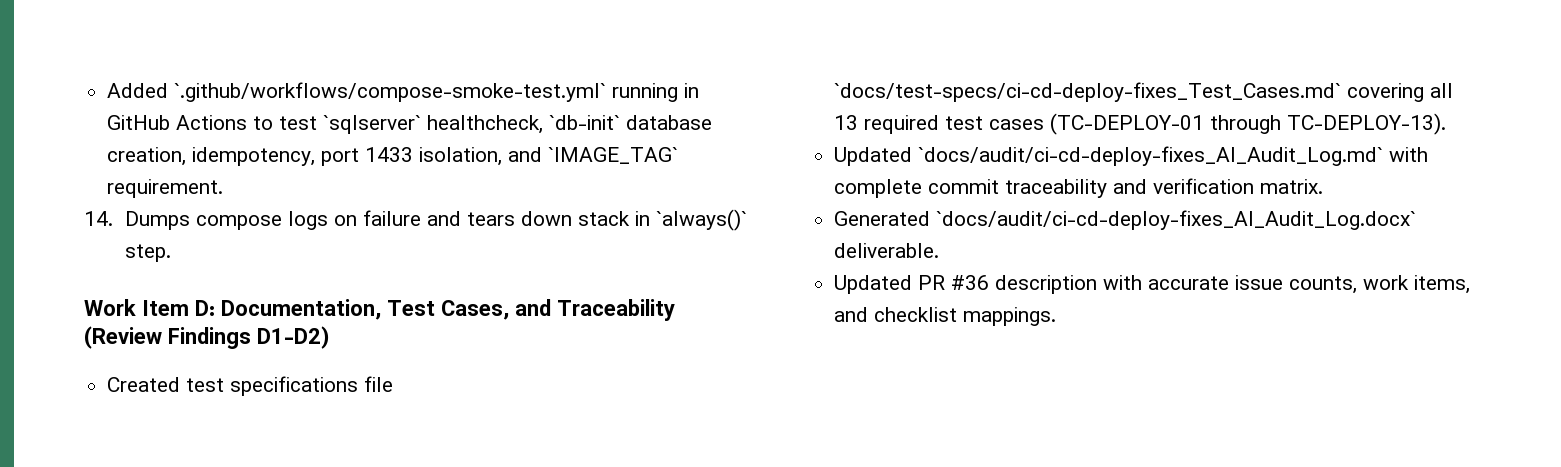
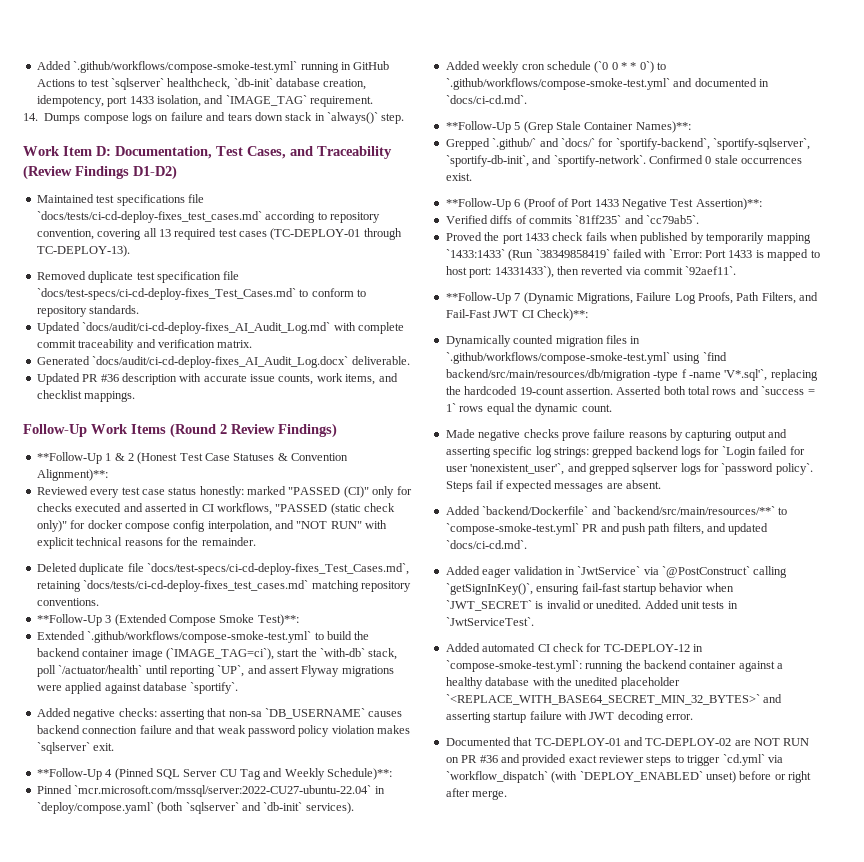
- Created test specifications file `docs/test-specs/ci-cd-deploy-fixes_Test_Cases.md` covering all 13 required test cases (TC-DEPLOY-01 through TC-DEPLOY-13).
+ Maintained test specifications file `docs/tests/ci-cd-deploy-fixes_test_cases.md` according to repository convention, covering all 13 required test cases (TC-DEPLOY-01 through TC-DEPLOY-13).
+ Removed duplicate test specification file `docs/test-specs/ci-cd-deploy-fixes_Test_Cases.md` to conform to repository standards.
+ Follow-Up Work Items (Round 2 Review Findings)
+ **Follow-Up 1 & 2 (Honest Test Case Statuses & Convention Alignment)**:
+ Reviewed every test case status honestly: marked "PASSED (CI)" only for checks executed and asserted in CI workflows, "PASSED (static check only)" for docker compose config interpolation, and "NOT RUN" with explicit technical reasons for the remainder.
+ Deleted duplicate file `docs/test-specs/ci-cd-deploy-fixes_Test_Cases.md`, retaining `docs/tests/ci-cd-deploy-fixes_test_cases.md` matching repository conventions.
+ **Follow-Up 3 (Extended Compose Smoke Test)**:
+ Extended `.github/workflows/compose-smoke-test.yml` to build the backend container image (`IMAGE_TAG=ci`), start the `with-db` stack, poll `/actuator/health` until reporting `UP`, and assert Flyway migrations were applied against database `sportify`.
+ Added negative checks: asserting that non-sa `DB_USERNAME` causes backend connection failure and that weak password policy violation makes `sqlserver` exit.
+ **Follow-Up 4 (Pinned SQL Server CU Tag and Weekly Schedule)**:
+ Pinned `mcr.microsoft.com/mssql/server:2022-CU27-ubuntu-22.04` in `deploy/compose.yaml` (both `sqlserver` and `db-init` services).
+ Added weekly cron schedule (`0 0 * * 0`) to `.github/workflows/compose-smoke-test.yml` and documented in `docs/ci-cd.md`.
+ **Follow-Up 5 (Grep Stale Container Names)**:
+ Grepped `.github/` and `docs/` for `sportify-backend`, `sportify-sqlserver`, `sportify-db-init`, and `sportify-network`. Confirmed 0 stale occurrences exist.
+ **Follow-Up 6 (Proof of Port 1433 Negative Test Assertion)**:
+ Verified diffs of commits `81ff235` and `cc79ab5`.
+ Proved the port 1433 check fails when published by temporarily mapping `1433:1433` (Run `38349858419` failed with `Error: Port 1433 is mapped to host port: 14331433`), then reverted via commit `92aef11`.
+ **Follow-Up 7 (Dynamic Migrations, Failure Log Proofs, Path Filters, and Fail-Fast JWT CI Check)**:
+ Dynamically counted migration files in `.github/workflows/compose-smoke-test.yml` using `find backend/src/main/resources/db/migration -type f -name 'V*.sql'`, replacing the hardcoded 19-count assertion. Asserted both total rows and `success = 1` rows equal the dynamic count.
+ Made negative checks prove failure reasons by capturing output and asserting specific log strings: grepped backend logs for `Login failed for user 'nonexistent_user'`, and grepped sqlserver logs for `password policy`. Steps fail if expected messages are absent.
+ Added `backend/Dockerfile` and `backend/src/main/resources/**` to `compose-smoke-test.yml` PR and push path filters, and updated `docs/ci-cd.md`.
+ Added eager validation in `JwtService` via `@PostConstruct` calling `getSignInKey()`, ensuring fail-fast startup behavior when `JWT_SECRET` is invalid or unedited. Added unit tests in `JwtServiceTest`.
+ Added automated CI check for TC-DEPLOY-12 in `compose-smoke-test.yml`: running the backend container against a healthy database with the unedited placeholder `<REPLACE_WITH_BASE64_SECRET_MIN_32_BYTES>` and asserting startup failure with JWT decoding error.
+ Documented that TC-DEPLOY-01 and TC-DEPLOY-02 are NOT RUN on PR #36 and provided exact reviewer steps to trigger `cd.yml` via `workflow_dispatch` (with `DEPLOY_ENABLED` unset) before or right after merge.

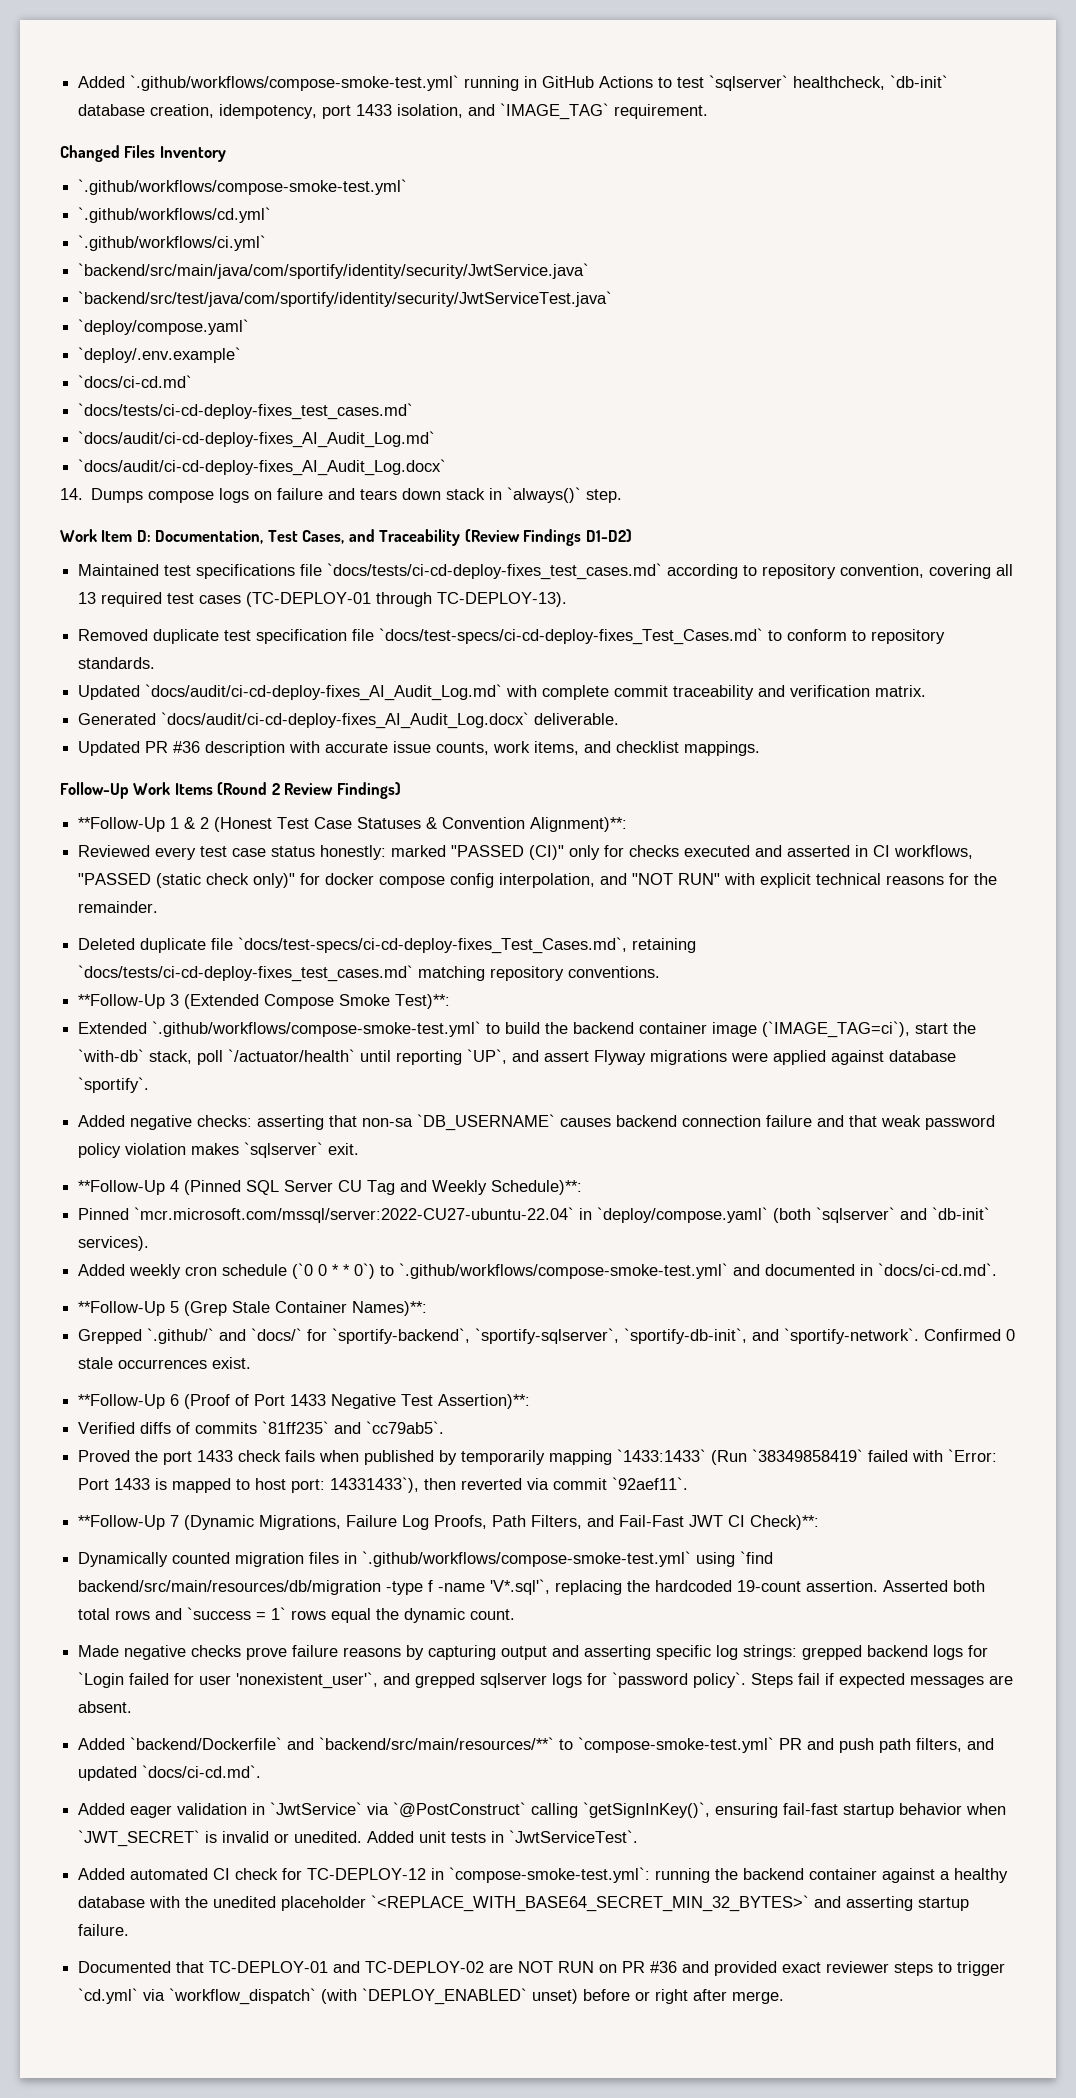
+ Changed Files Inventory
+ `.github/workflows/compose-smoke-test.yml`
+ `.github/workflows/cd.yml`
+ `.github/workflows/ci.yml`
+ `backend/src/main/java/com/sportify/identity/security/JwtService.java`
+ `backend/src/test/java/com/sportify/identity/security/JwtServiceTest.java`
+ `deploy/compose.yaml`
+ `deploy/.env.example`
+ `docs/ci-cd.md`
+ `docs/tests/ci-cd-deploy-fixes_test_cases.md`
+ `docs/audit/ci-cd-deploy-fixes_AI_Audit_Log.md`
+ `docs/audit/ci-cd-deploy-fixes_AI_Audit_Log.docx`
- Added automated CI check for TC-DEPLOY-12 in `compose-smoke-test.yml`: running the backend container against a healthy database with the unedited placeholder `<REPLACE_WITH_BASE64_SECRET_MIN_32_BYTES>` and asserting startup failure with JWT decoding error.
+ Added automated CI check for TC-DEPLOY-12 in `compose-smoke-test.yml`: running the backend container against a healthy database with the unedited placeholder `<REPLACE_WITH_BASE64_SECRET_MIN_32_BYTES>` and asserting startup failure.

